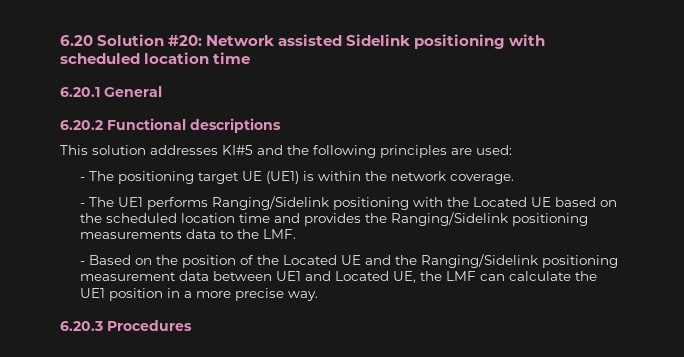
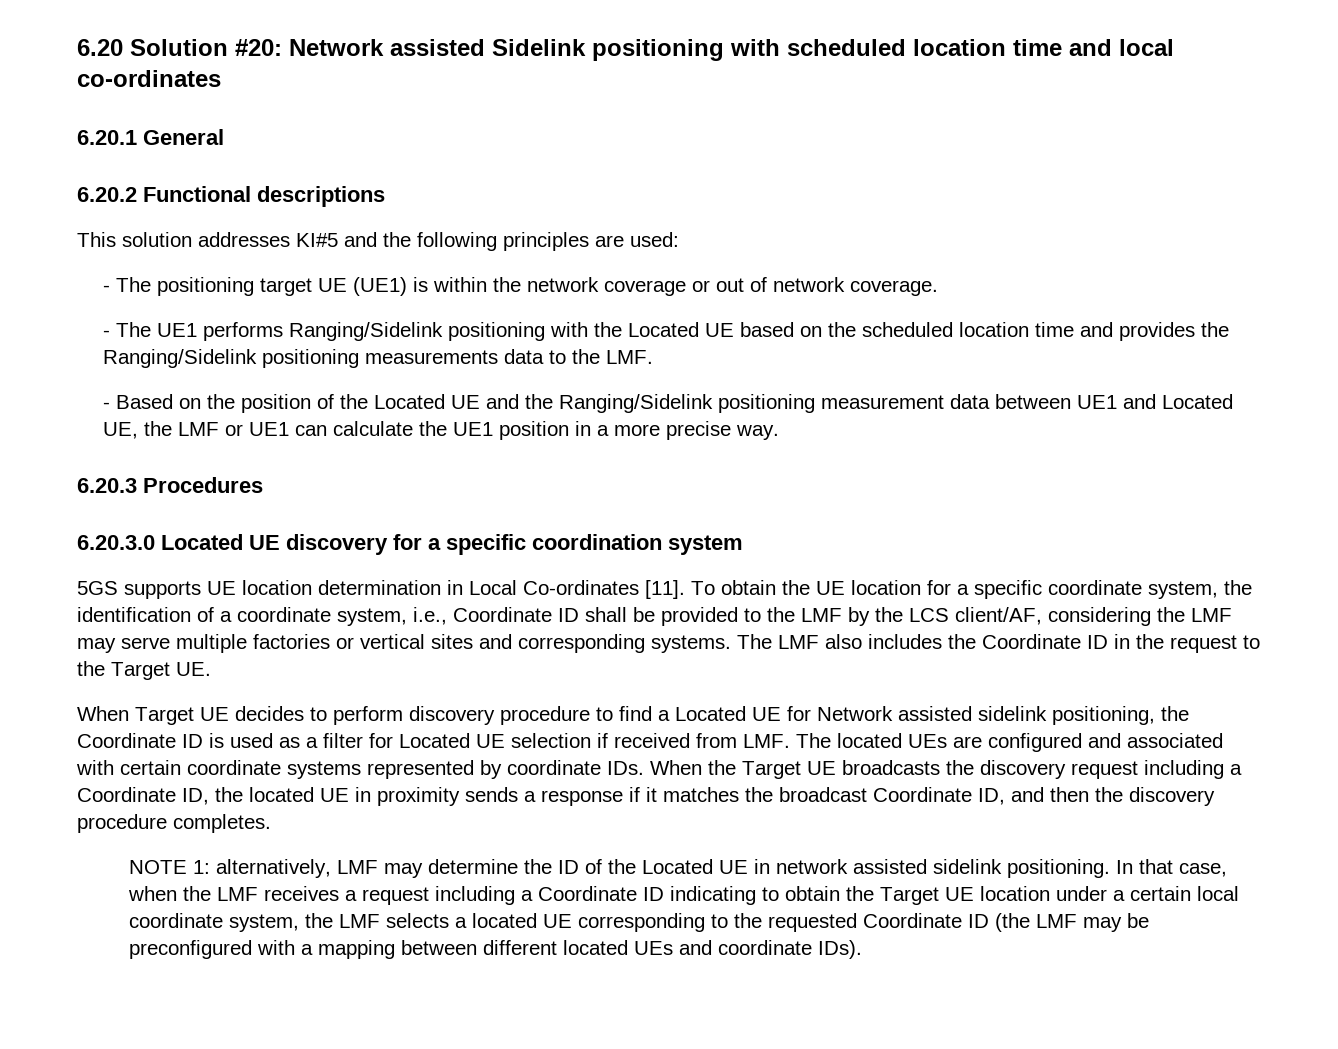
- 6.20 Solution #20: Network assisted Sidelink positioning with scheduled location time
+ 6.20 Solution #20: Network assisted Sidelink positioning with scheduled location time and local co-ordinates
- - The positioning target UE (UE1) is within the network coverage.
+ - The positioning target UE (UE1) is within the network coverage or out of network coverage.
- - Based on the position of the Located UE and the Ranging/Sidelink positioning measurement data between UE1 and Located UE, the LMF can calculate the UE1 position in a more precise way.
+ - Based on the position of the Located UE and the Ranging/Sidelink positioning measurement data between UE1 and Located UE, the LMF or UE1 can calculate the UE1 position in a more precise way.
+ 6.20.3.0 Located UE discovery for a specific coordination system
+ 5GS supports UE location determination in Local Co-ordinates [11]. To obtain the UE location for a specific coordinate system, the identification of a coordinate system, i.e., Coordinate ID shall be provided to the LMF by the LCS client/AF, considering the LMF may serve multiple factories or vertical sites and corresponding systems. The LMF also includes the Coordinate ID in the request to the Target UE.
+ When Target UE decides to perform discovery procedure to find a Located UE for Network assisted sidelink positioning, the Coordinate ID is used as a filter for Located UE selection if received from LMF. The located UEs are configured and associated with certain coordinate systems represented by coordinate IDs. When the Target UE broadcasts the discovery request including a Coordinate ID, the located UE in proximity sends a response if it matches the broadcast Coordinate ID, and then the discovery procedure completes.
+ NOTE 1: alternatively, LMF may determine the ID of the Located UE in network assisted sidelink positioning. In that case, when the LMF receives a request including a Coordinate ID indicating to obtain the Target UE location under a certain local coordinate system, the LMF selects a located UE corresponding to the requested Coordinate ID (the LMF may be preconfigured with a mapping between different located UEs and coordinate IDs).

